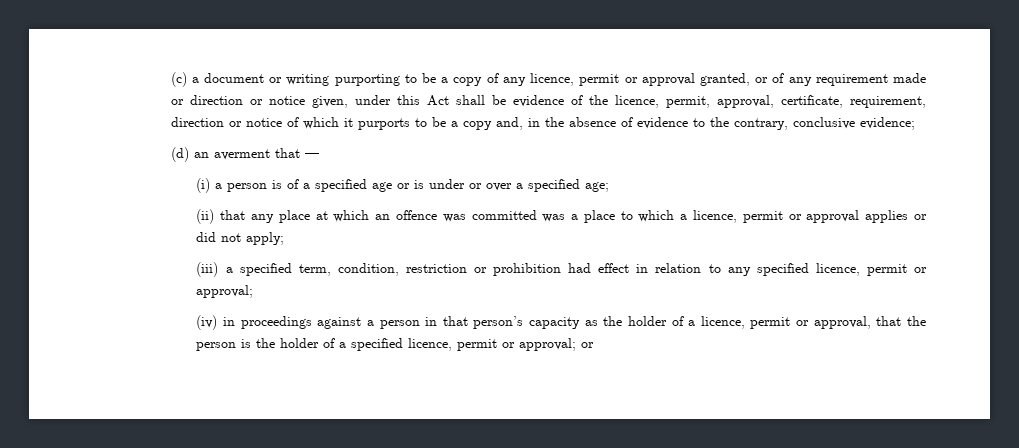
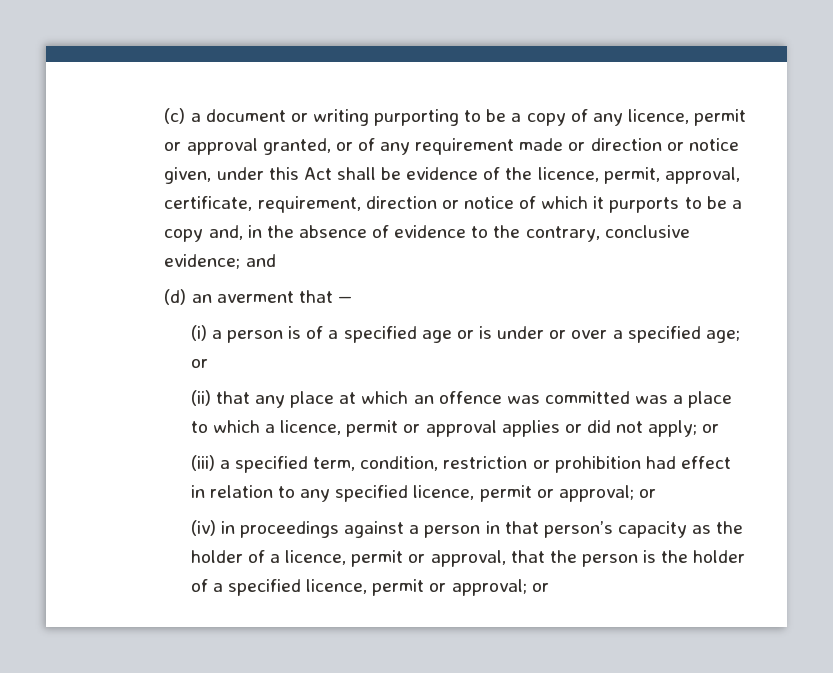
+ and
- (i) a person is of a specified age or is under or over a specified age;
+ (i) a person is of a specified age or is under or over a specified age; or
- (ii) that any place at which an offence was committed was a place to which a licence, permit or approval applies or did not apply;
+ (ii) that any place at which an offence was committed was a place to which a licence, permit or approval applies or did not apply; or
- (iii) a specified term, condition, restriction or prohibition had effect in relation to any specified licence, permit or approval;
+ (iii) a specified term, condition, restriction or prohibition had effect in relation to any specified licence, permit or approval; or

